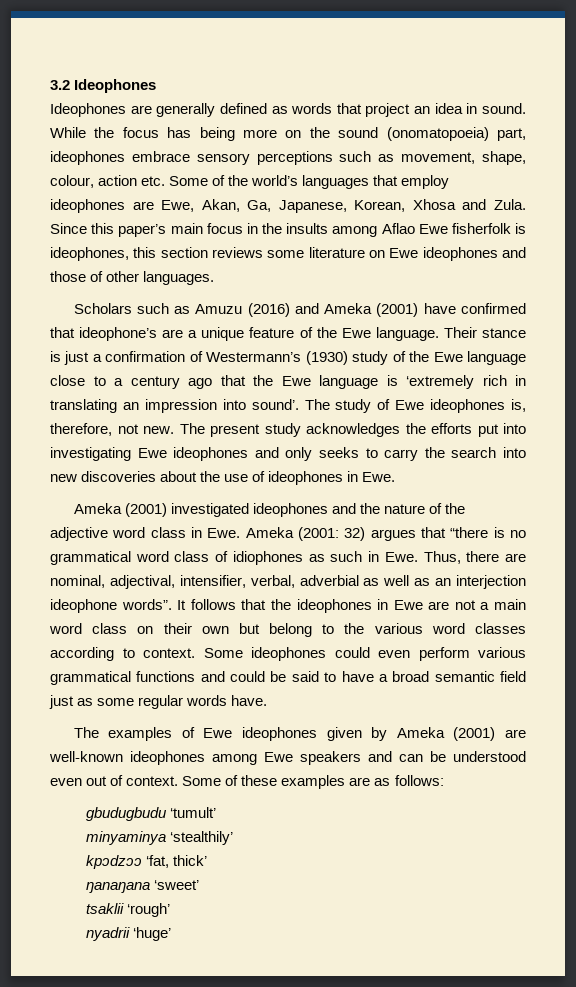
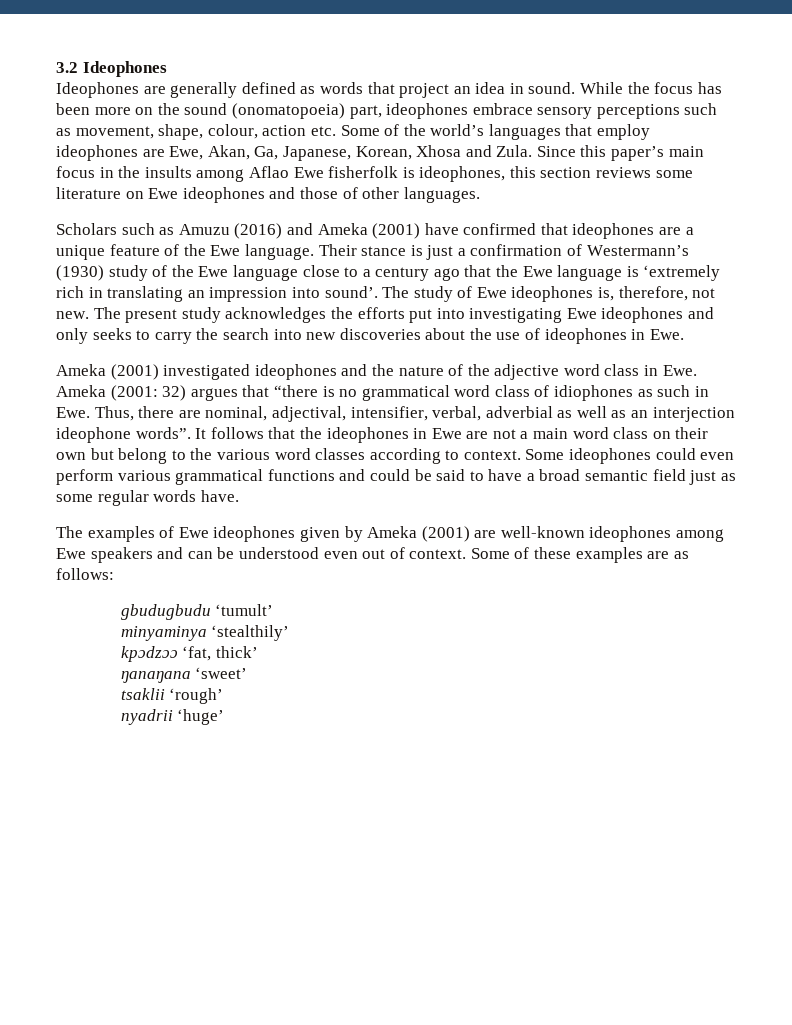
- While the focus has being more on the sound (onomatopoeia) part, ideophones embrace sensory perceptions such as movement, shape, colour, action etc. Some of the world’s languages that employ ideophones are Ewe, Akan, Ga, Japanese, Korean, Xhosa and Zula.
+ While the focus has been more on the sound (onomatopoeia) part, ideophones embrace sensory perceptions such as movement, shape, colour, action etc. Some of the world’s languages that employ ideophones are Ewe, Akan, Ga, Japanese, Korean, Xhosa and Zula.
- Scholars such as Amuzu (2016) and Ameka (2001) have confirmed that ideophone’s are a unique feature of the Ewe language.
+ Scholars such as Amuzu (2016) and Ameka (2001) have confirmed that ideophones are a unique feature of the Ewe language.

